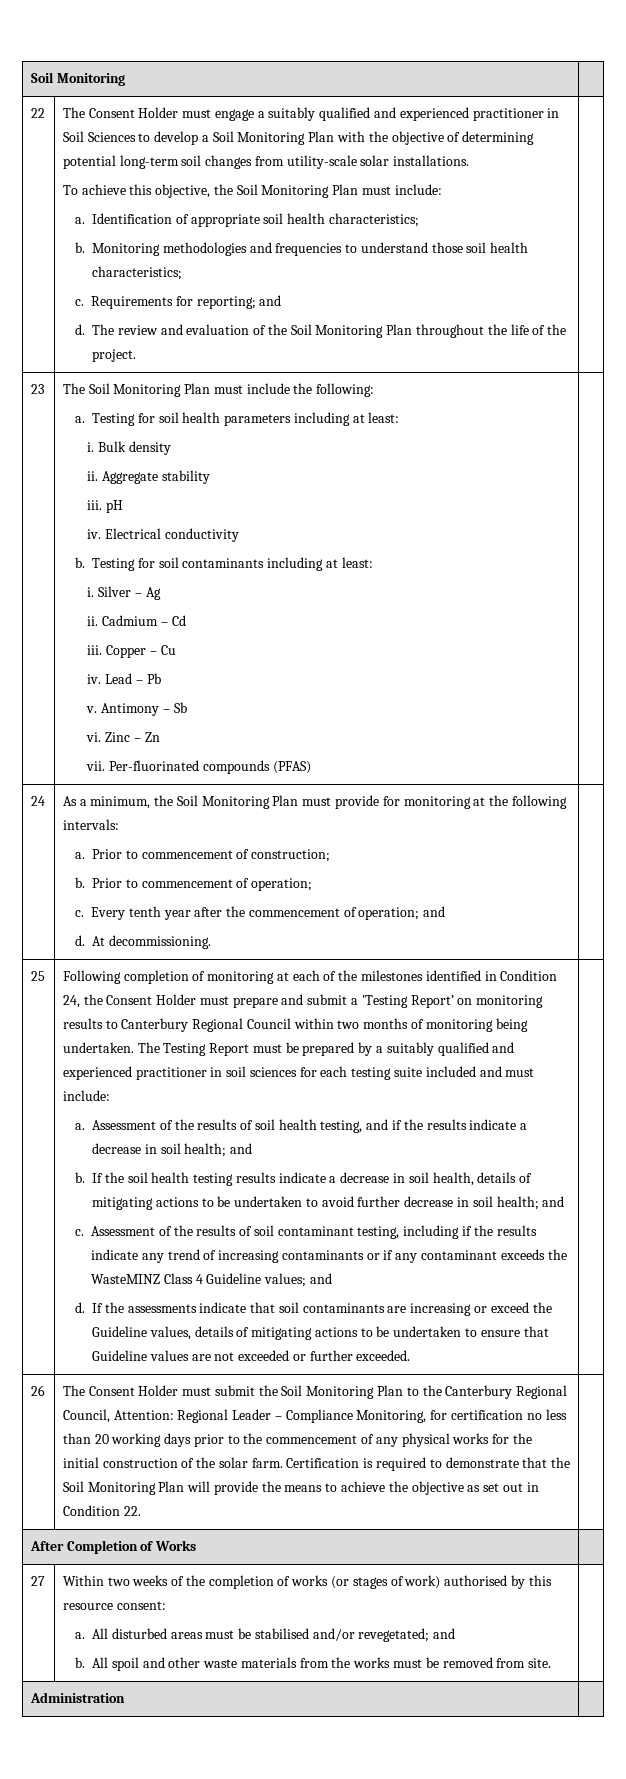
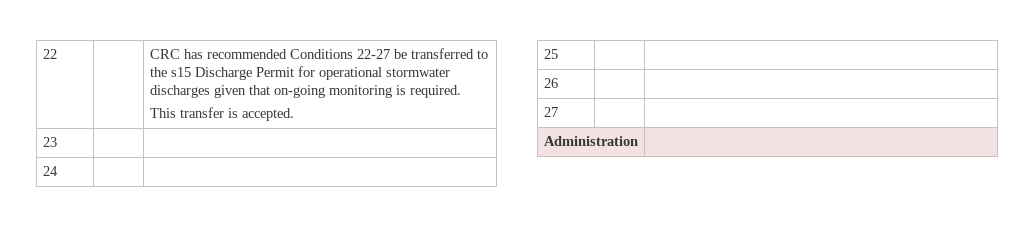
- Soil Monitoring |
- 22 | The Consent Holder must engage a suitably qualified and experienced practitioner in Soil Sciences to develop a Soil Monitoring Plan with the objective of determining potential long-term soil changes from utility-scale solar installations.
- To achieve this objective, the Soil Monitoring Plan must include:
- a. Identification of appropriate soil health characteristics;
- b. Monitoring methodologies and frequencies to understand those soil health characteristics;
- c. Requirements for reporting; and
- d. The review and evaluation of the Soil Monitoring Plan throughout the life of the project. |
- 23 | The Soil Monitoring Plan must include the following:
- a. Testing for soil health parameters including at least:
- i. Bulk density
- ii. Aggregate stability
- iii. pH
- iv. Electrical conductivity
- b. Testing for soil contaminants including at least:
- i. Silver – Ag
- ii. Cadmium – Cd
- iii. Copper – Cu
- iv. Lead – Pb
- v. Antimony – Sb
- vi. Zinc – Zn
- vii. Per-fluorinated compounds (PFAS) |
- 24 | As a minimum, the Soil Monitoring Plan must provide for monitoring at the following intervals:
- a. Prior to commencement of construction;
- b. Prior to commencement of operation;
- c. Every tenth year after the commencement of operation; and
- d. At decommissioning. |
- 25 | Following completion of monitoring at each of the milestones identified in Condition 24, the Consent Holder must prepare and submit a 'Testing Report’ on monitoring results to Canterbury Regional Council within two months of monitoring being undertaken. The Testing Report must be prepared by a suitably qualified and experienced practitioner in soil sciences for each testing suite included and must include:
- a. Assessment of the results of soil health testing, and if the results indicate a decrease in soil health; and
- b. If the soil health testing results indicate a decrease in soil health, details of mitigating actions to be undertaken to avoid further decrease in soil health; and
- c. Assessment of the results of soil contaminant testing, including if the results indicate any trend of increasing contaminants or if any contaminant exceeds the WasteMINZ Class 4 Guideline values; and
- d. If the assessments indicate that soil contaminants are increasing or exceed the Guideline values, details of mitigating actions to be undertaken to ensure that Guideline values are not exceeded or further exceeded. |
- 26 | The Consent Holder must submit the Soil Monitoring Plan to the Canterbury Regional Council, Attention: Regional Leader – Compliance Monitoring, for certification no less than 20 working days prior to the commencement of any physical works for the initial construction of the solar farm. Certification is required to demonstrate that the Soil Monitoring Plan will provide the means to achieve the objective as set out in Condition 22. |
- After Completion of Works |
- 27 | Within two weeks of the completion of works (or stages of work) authorised by this resource consent:
- a. All disturbed areas must be stabilised and/or revegetated; and
- b. All spoil and other waste materials from the works must be removed from site.
+ 22 | | CRC has recommended Conditions 22-27 be transferred to the s15 Discharge Permit for operational stormwater discharges given that on-going monitoring is required.
+ This transfer is accepted.
+ 23 | |
+ 24 | |
+ 25 | |
+ 26 | |
+ 27 | |

